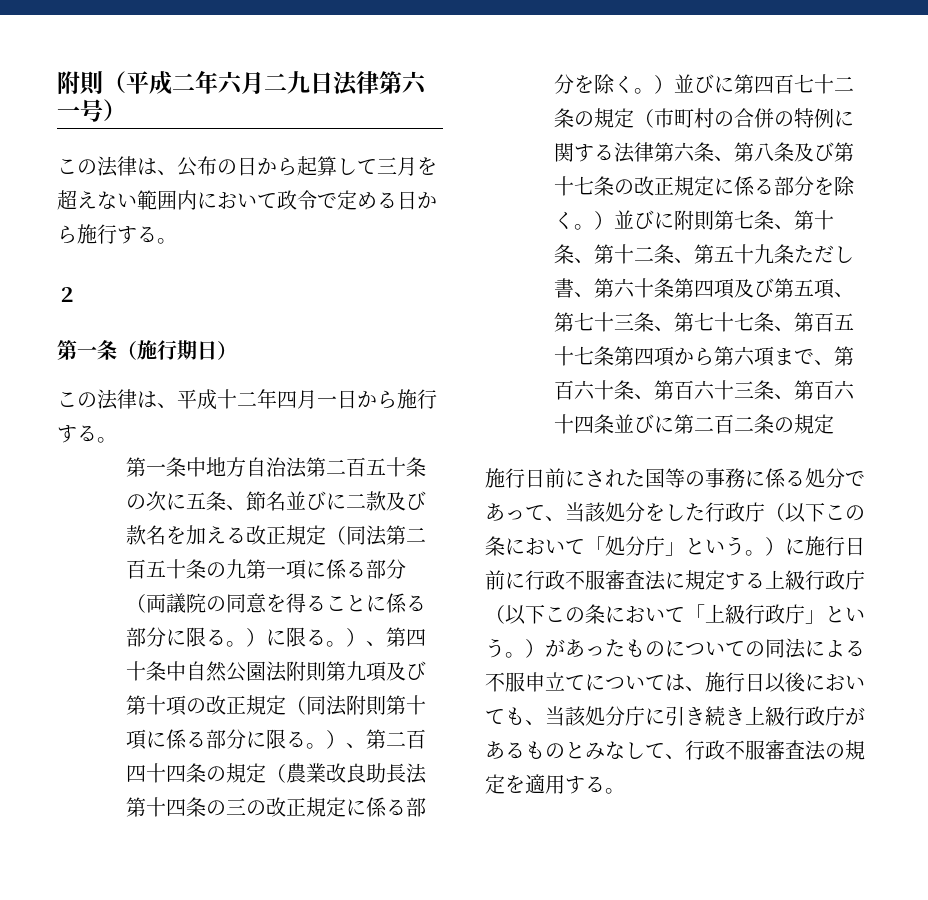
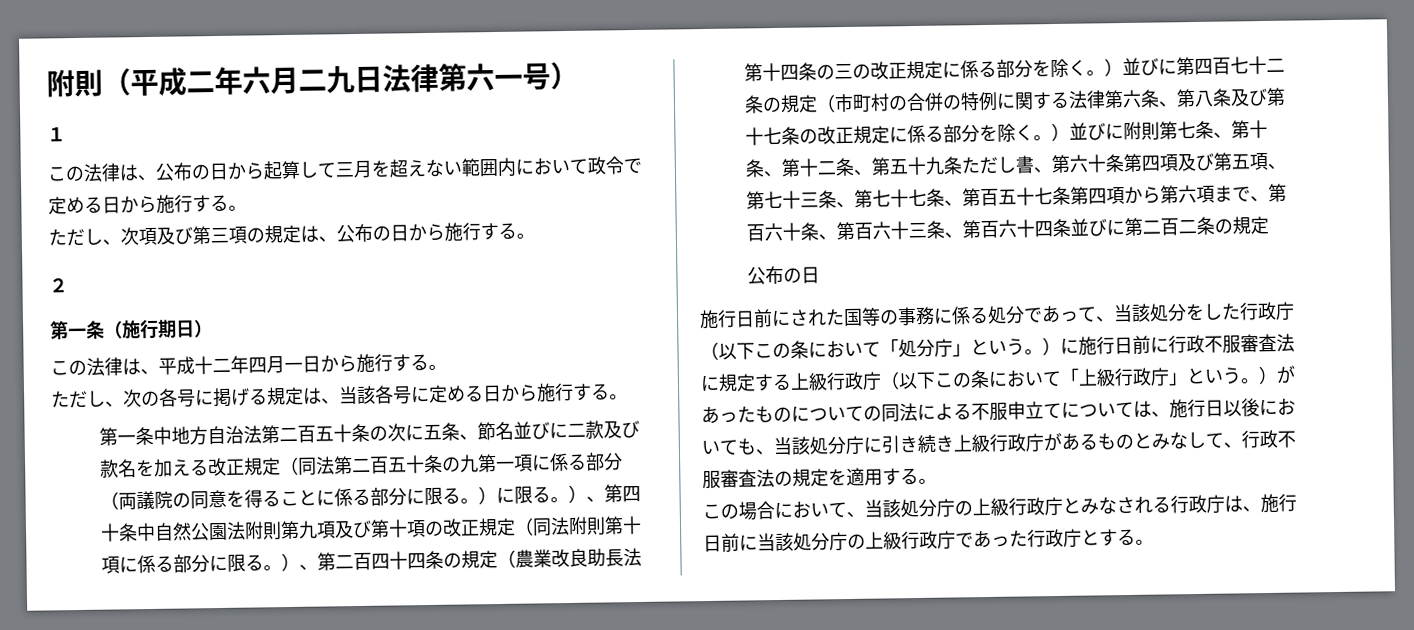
+ １
+ ただし、次項及び第三項の規定は、公布の日から施行する。
+ ただし、次の各号に掲げる規定は、当該各号に定める日から施行する。
  第一条中地方自治法第二百五十条の次に五条、節名並びに二款及び款名を加える改正規定（同法第二百五十条の九第一項に係る部分（両議院の同意を得ることに係る部分に限る。）に限る。）、第四十条中自然公園法附則第九項及び第十項の改正規定（同法附則第十項に係る部分に限る。）、第二百四十四条の規定（農業改良助長法第十四条の三の改正規定に係る部分を除く。）並びに第四百七十二条の規定（市町村の合併の特例に関する法律第六条、第八条及び第十七条の改正規定に係る部分を除く。）並びに附則第七条、第十条、第十二条、第五十九条ただし書、第六十条第四項及び第五項、第七十三条、第七十七条、第百五十七条第四項から第六項まで、第百六十条、第百六十三条、第百六十四条並びに第二百二条の規定
+ 公布の日
+ この場合において、当該処分庁の上級行政庁とみなされる行政庁は、施行日前に当該処分庁の上級行政庁であった行政庁とする。

